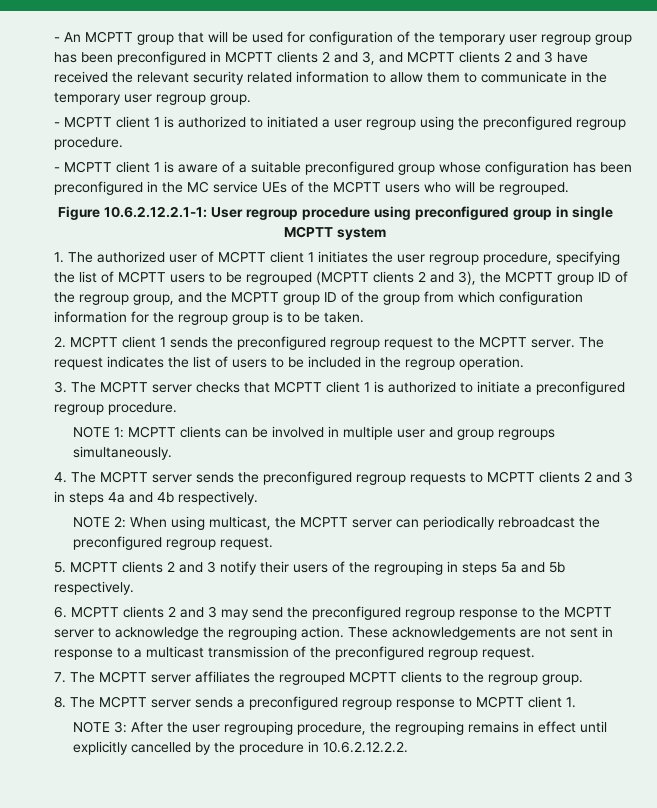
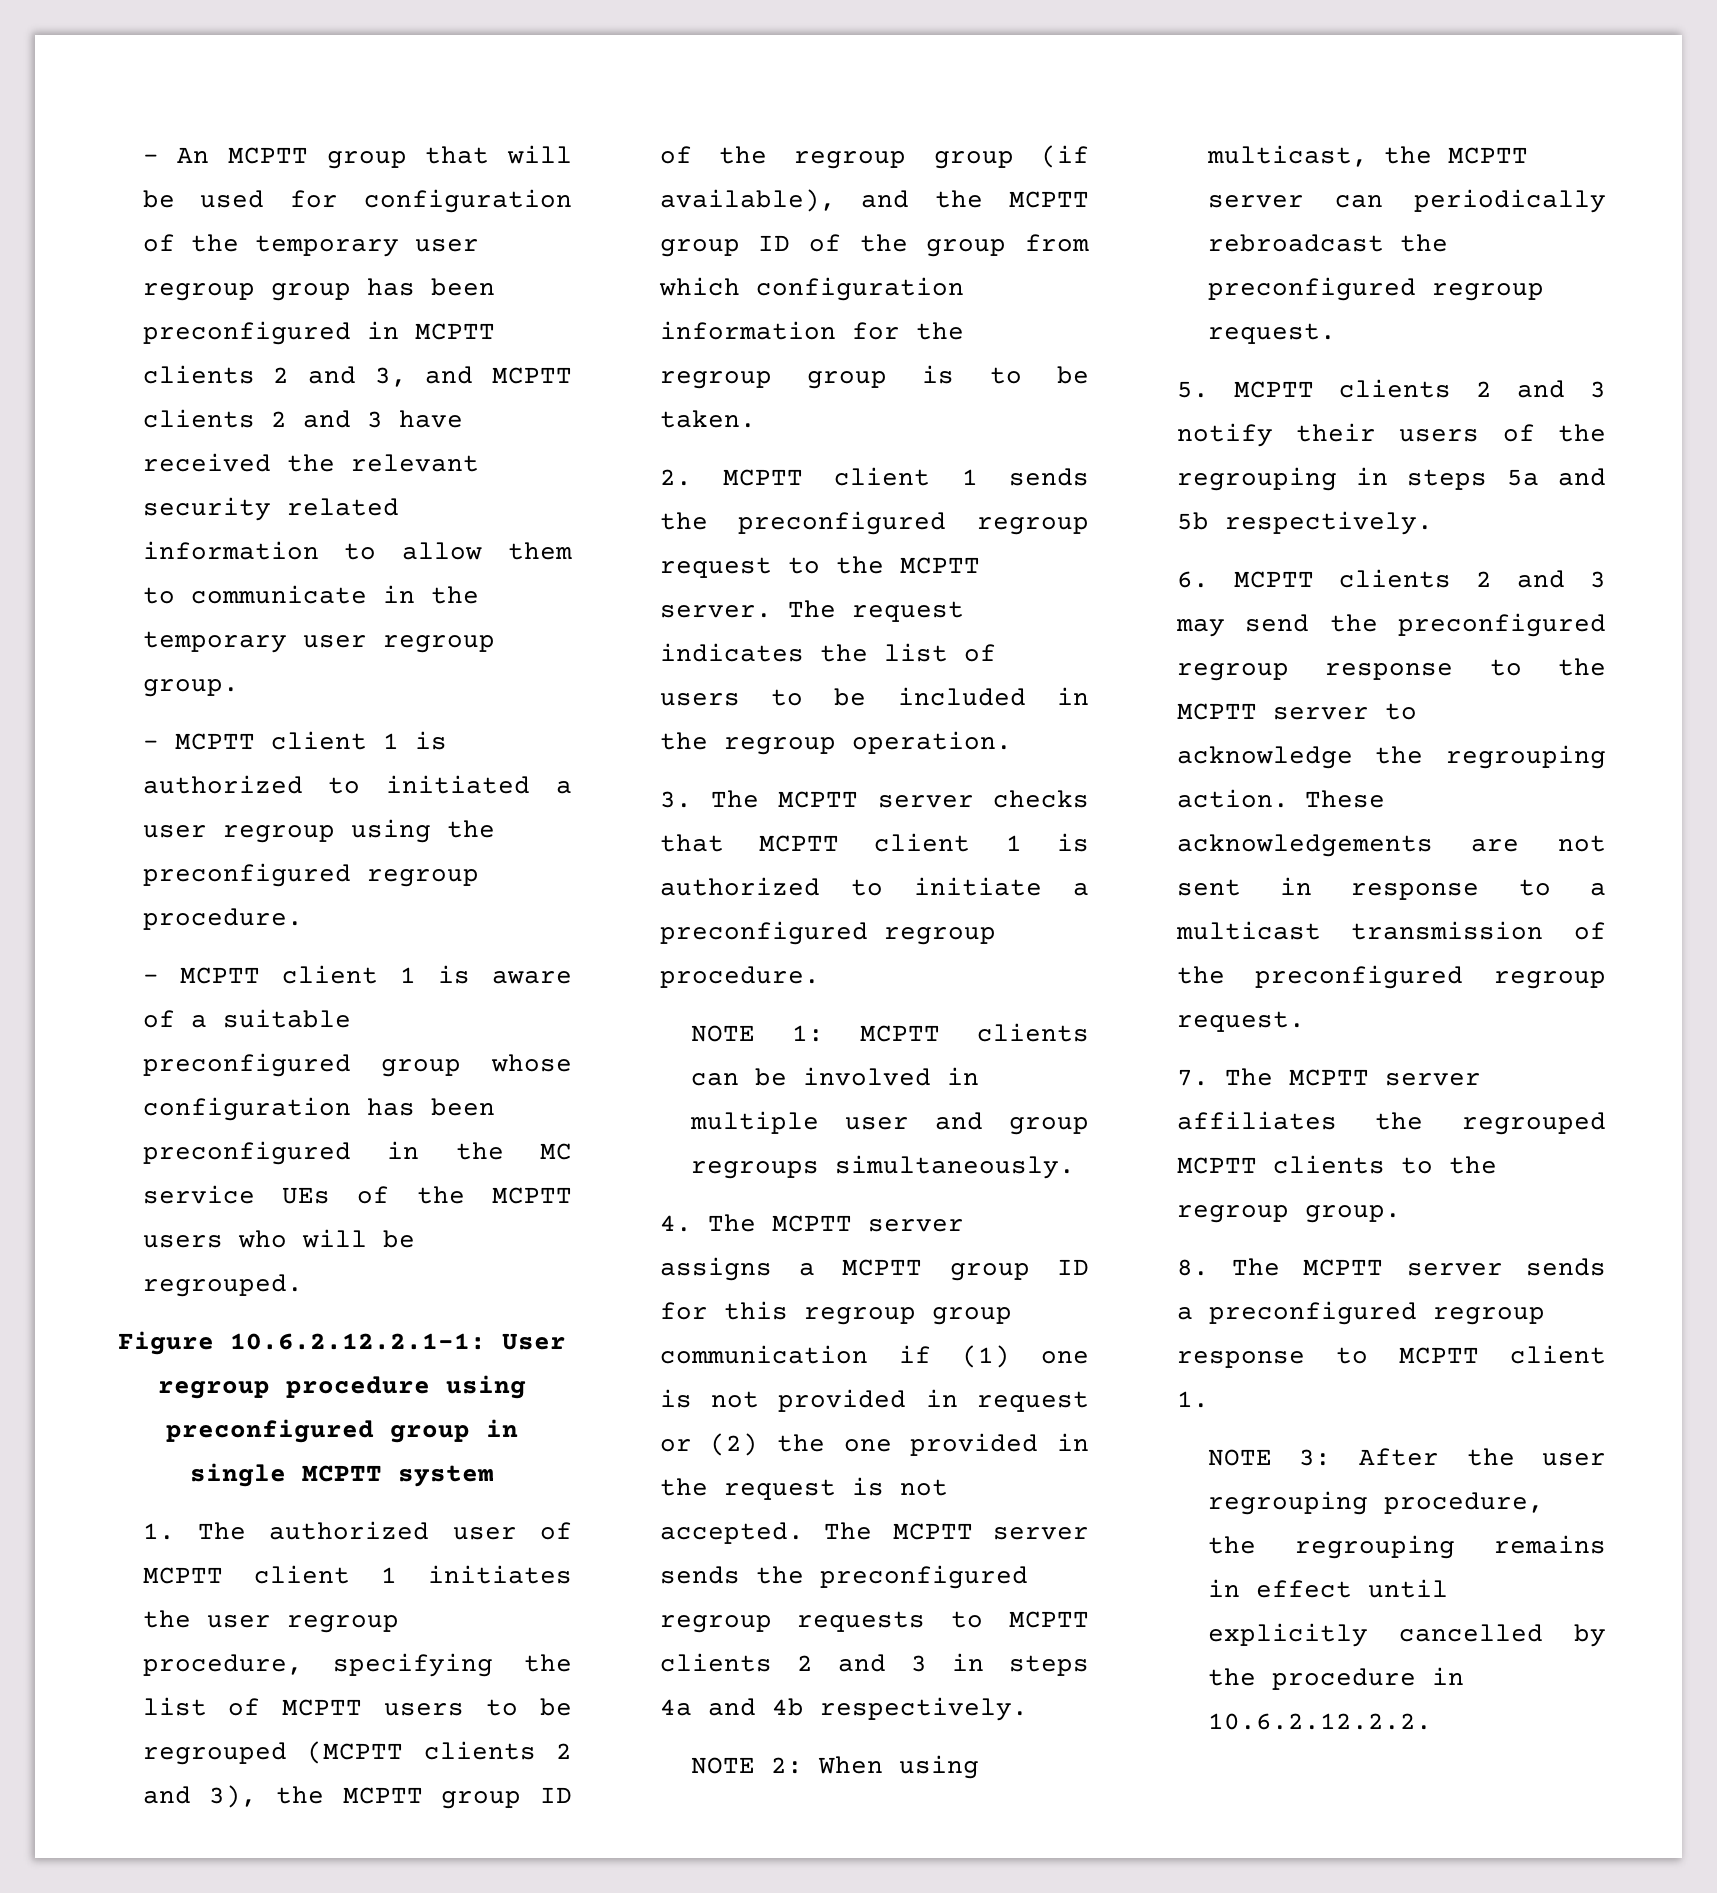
- 1. The authorized user of MCPTT client 1 initiates the user regroup procedure, specifying the list of MCPTT users to be regrouped (MCPTT clients 2 and 3), the MCPTT group ID of the regroup group, and the MCPTT group ID of the group from which configuration information for the regroup group is to be taken.
+ 1. The authorized user of MCPTT client 1 initiates the user regroup procedure, specifying the list of MCPTT users to be regrouped (MCPTT clients 2 and 3), the MCPTT group ID of the regroup group (if available), and the MCPTT group ID of the group from which configuration information for the regroup group is to be taken.
- 4. The MCPTT server sends the preconfigured regroup requests to MCPTT clients 2 and 3 in steps 4a and 4b respectively.
+ 4. The MCPTT server assigns a MCPTT group ID for this regroup group communication if (1) one is not provided in request or (2) the one provided in the request is not accepted. The MCPTT server sends the preconfigured regroup requests to MCPTT clients 2 and 3 in steps 4a and 4b respectively.

